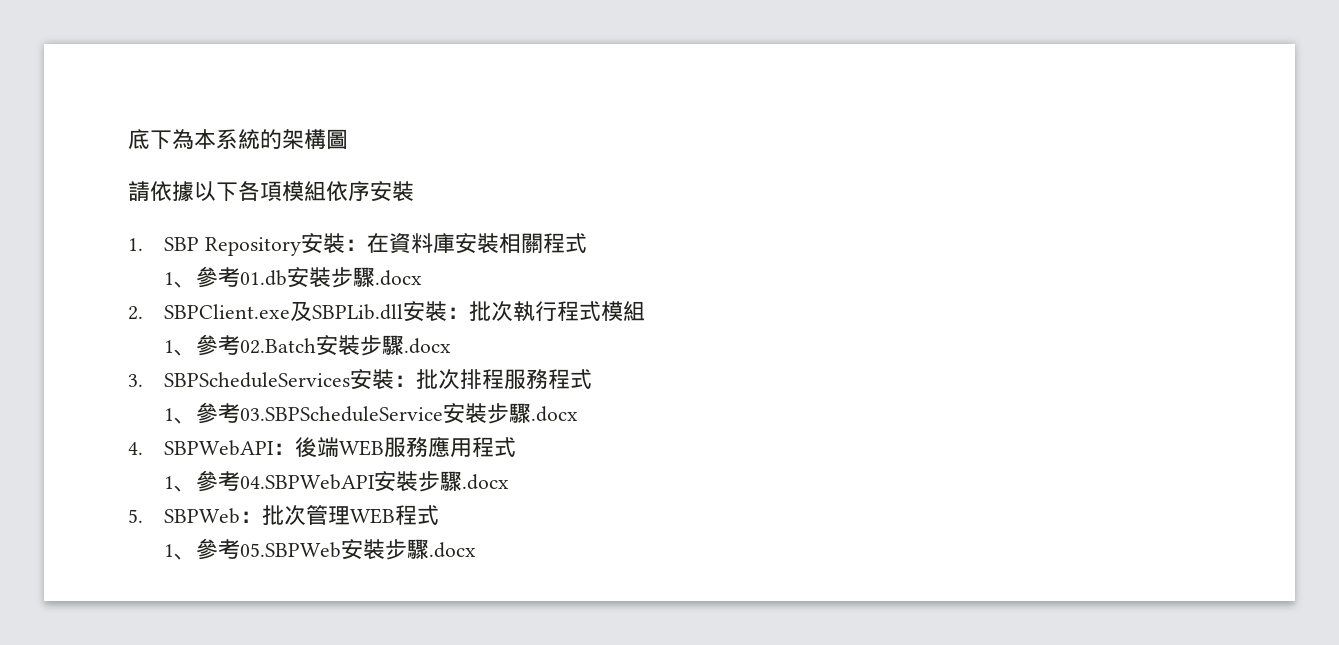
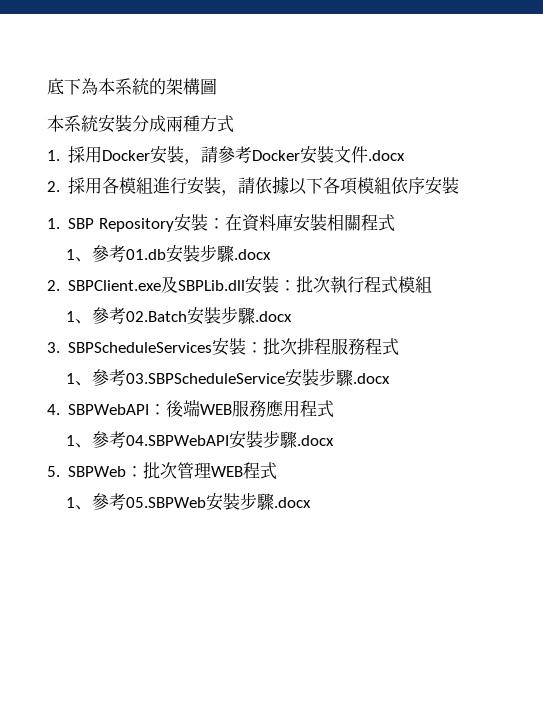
- 請依據以下各項模組依序安裝
+ 本系統安裝分成兩種方式
+ 1.採用Docker安裝，請參考Docker安裝文件.docx
+ 2.採用各模組進行安裝，請依據以下各項模組依序安裝

